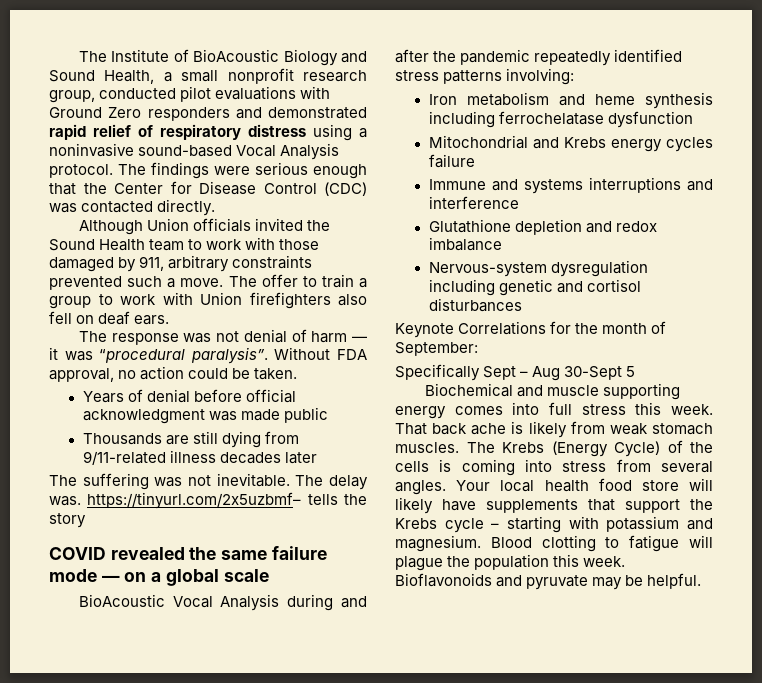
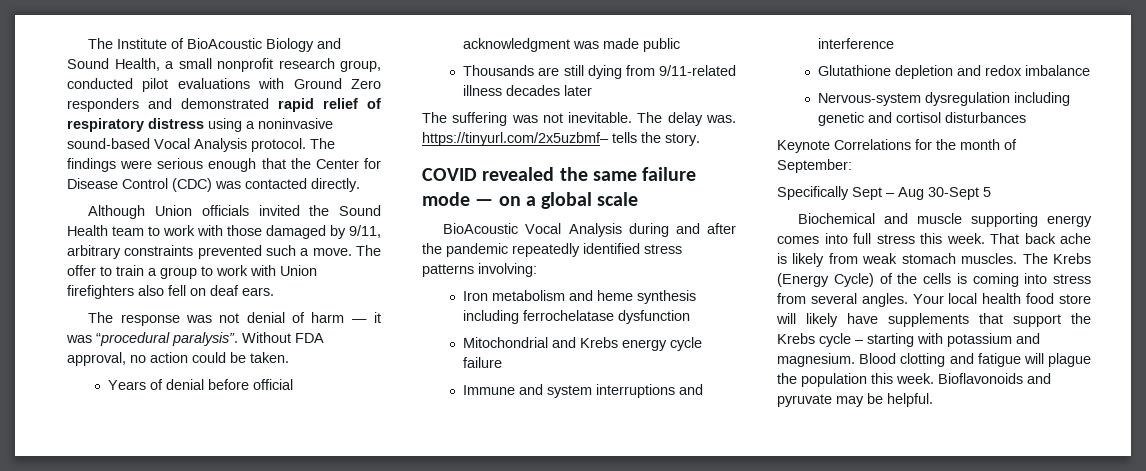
- Although Union officials invited the Sound Health team to work with those damaged by 911, arbitrary constraints prevented such a move.
+ Although Union officials invited the Sound Health team to work with those damaged by 9/11, arbitrary constraints prevented such a move.
- The delay was. https://tinyurl.com/2x5uzbmf– tells the story
+ The delay was. https://tinyurl.com/2x5uzbmf– tells the story.
- Mitochondrial and Krebs energy cycles failure
+ Mitochondrial and Krebs energy cycle failure
- Immune and systems interruptions and interference
+ Immune and system interruptions and interference
- Blood clotting to fatigue will plague the population this week.
+ Blood clotting and fatigue will plague the population this week.

